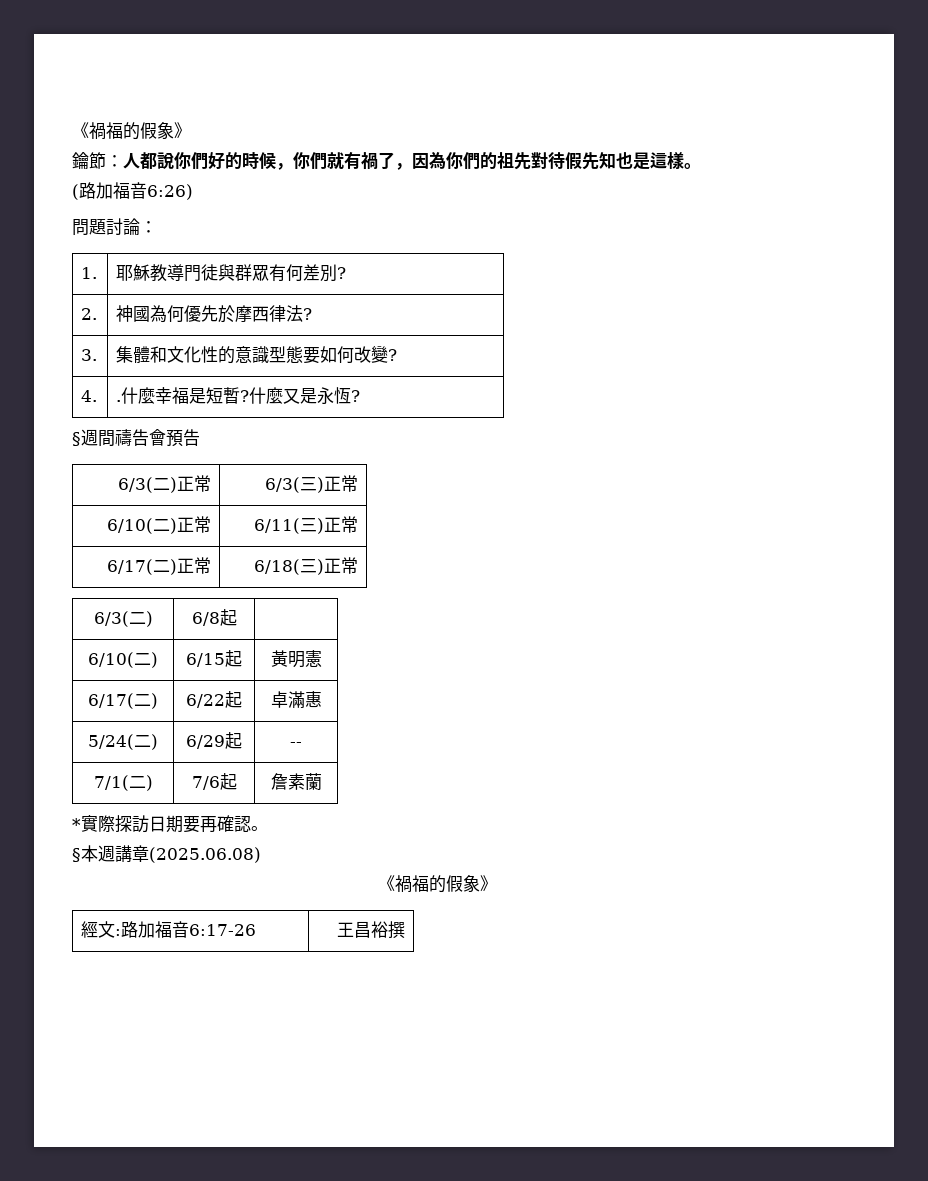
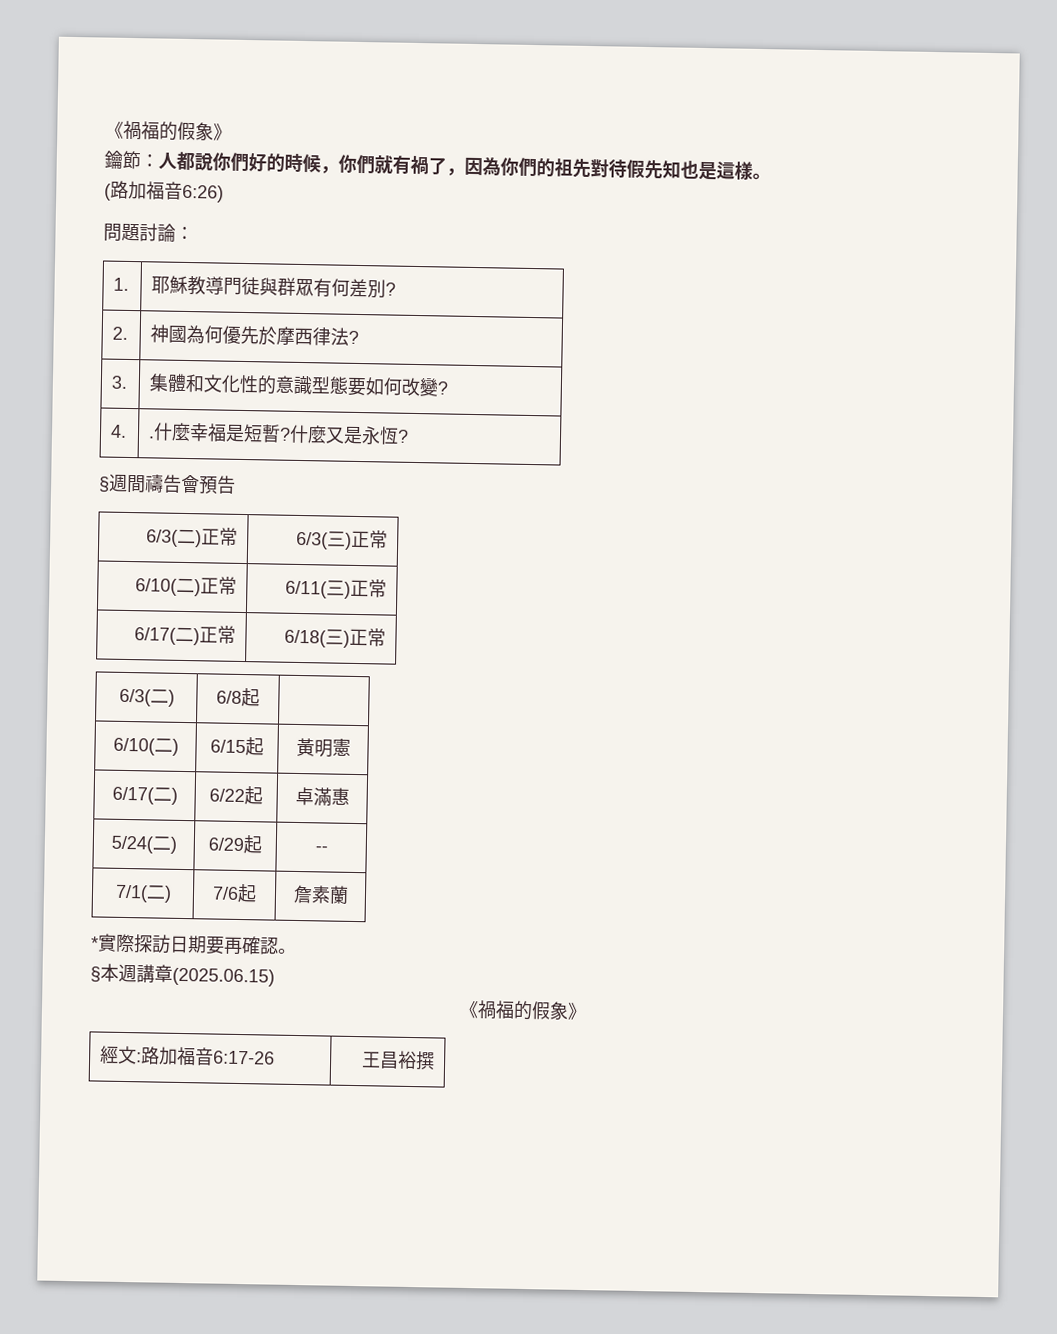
- §本週講章(2025.06.08)
+ §本週講章(2025.06.15)

